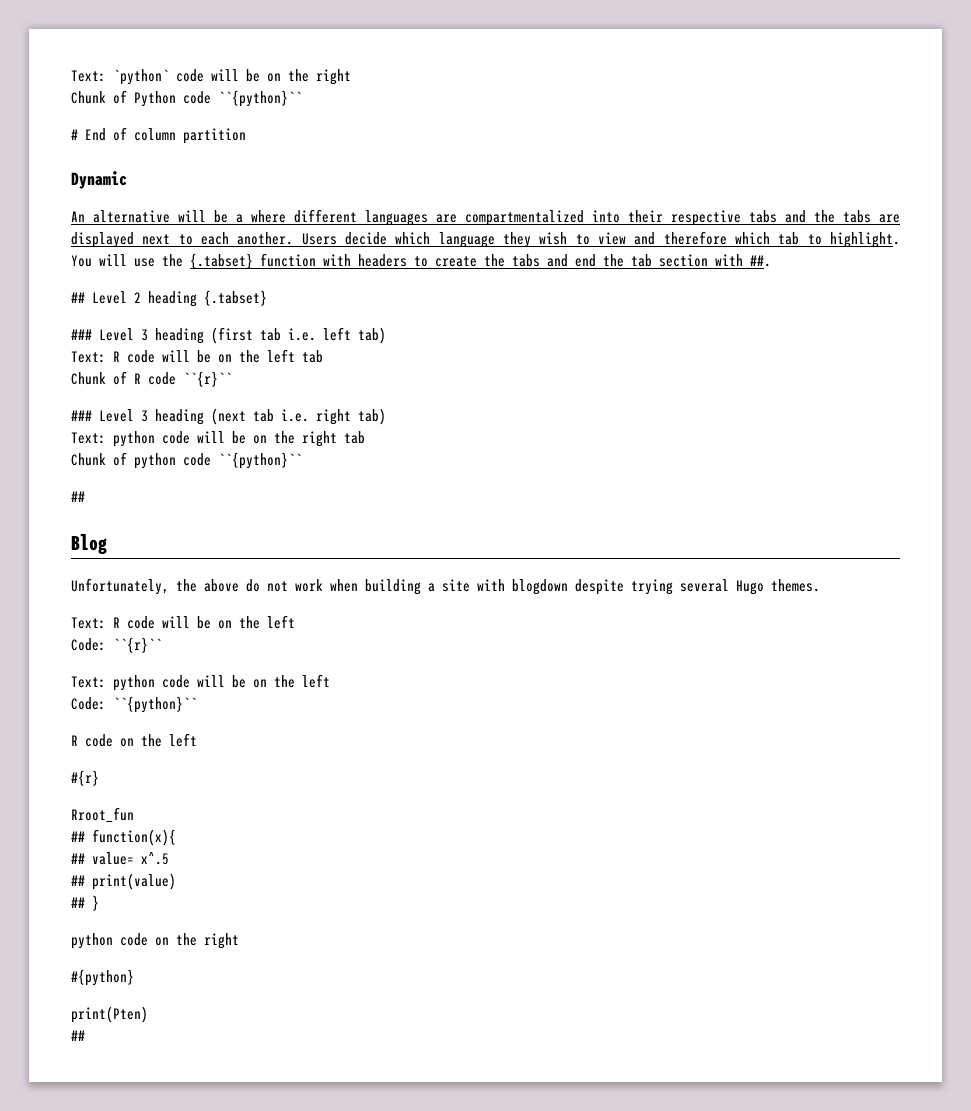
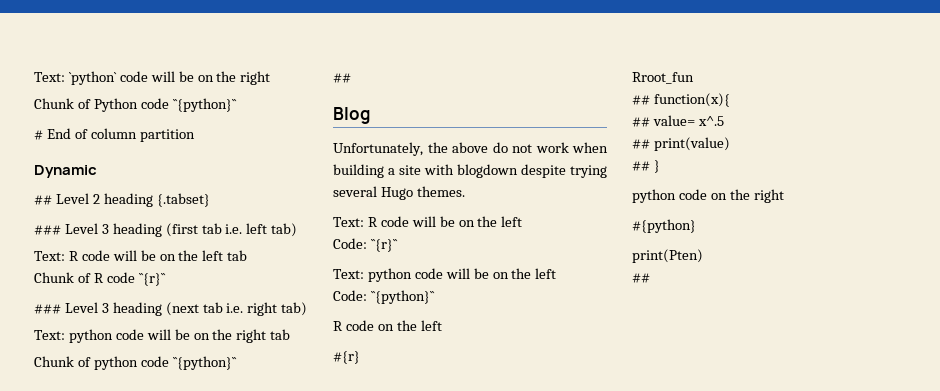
- An alternative will be a where different languages are compartmentalized into their respective tabs and the tabs are displayed next to each another. Users decide which language they wish to view and therefore which tab to highlight. You will use the {.tabset} function with headers to create the tabs and end the tab section with ##.

